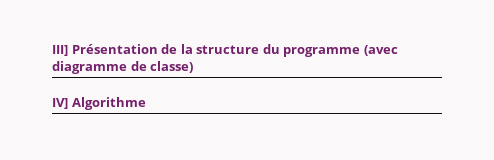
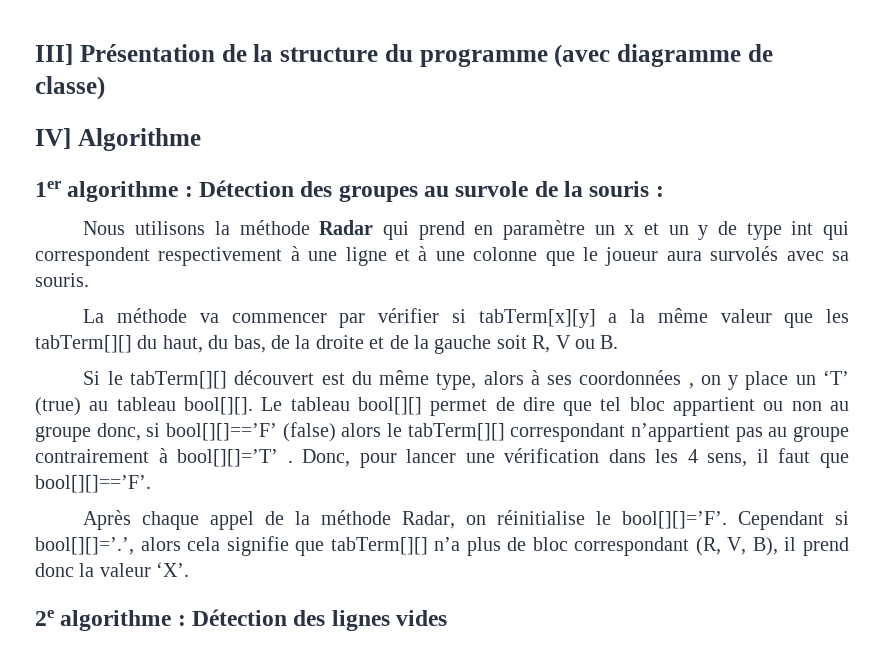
+ 1er algorithme : Détection des groupes au survole de la souris :
+ Nous utilisons la méthode Radar qui prend en paramètre un x et un y de type int qui correspondent respectivement à une ligne et à une colonne que le joueur aura survolés avec sa souris.
+ La méthode va commencer par vérifier si tabTerm[x][y] a la même valeur que les tabTerm[][] du haut, du bas, de la droite et de la gauche soit R, V ou B.
+ Si le tabTerm[][] découvert est du même type, alors à ses coordonnées , on y place un ‘T’ (true) au tableau bool[][]. Le tableau bool[][] permet de dire que tel bloc appartient ou non au groupe donc, si bool[][]==’F’ (false) alors le tabTerm[][] correspondant n’appartient pas au groupe contrairement à bool[][]=’T’ . Donc, pour lancer une vérification dans les 4 sens, il faut que bool[][]==’F’.
+ Après chaque appel de la méthode Radar, on réinitialise le bool[][]=’F’. Cependant si bool[][]=’.’, alors cela signifie que tabTerm[][] n’a plus de bloc correspondant (R, V, B), il prend donc la valeur ‘X’.
+ 2e algorithme : Détection des lignes vides

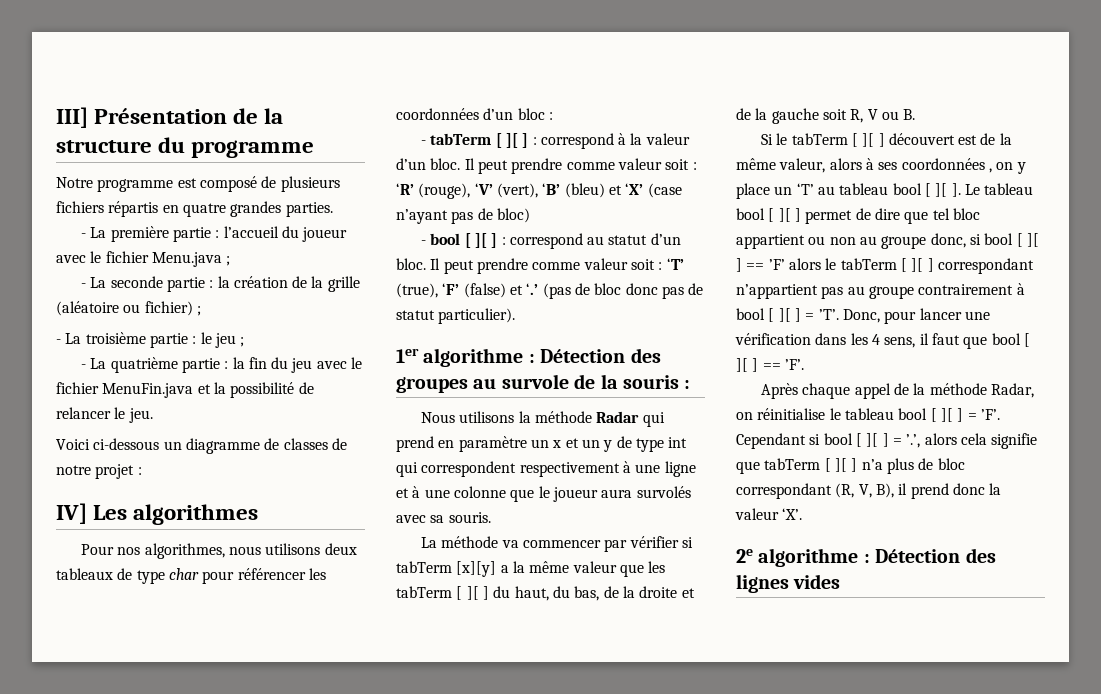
- III] Présentation de la structure du programme (avec diagramme de classe)
- IV] Algorithme
+ III] Présentation de la structure du programme
+ Notre programme est composé de plusieurs fichiers répartis en quatre grandes parties.
+ - La première partie : l’accueil du joueur avec le fichier Menu.java ;
+ - La seconde partie : la création de la grille (aléatoire ou fichier) ;
+ - La troisième partie : le jeu ;
+ - La quatrième partie : la fin du jeu avec le fichier MenuFin.java et la possibilité de relancer le jeu.
+ Voici ci-dessous un diagramme de classes de notre projet :
+ IV] Les algorithmes
+ Pour nos algorithmes, nous utilisons deux tableaux de type char pour référencer les coordonnées d’un bloc :
+ - tabTerm [ ][ ] : correspond à la valeur d’un bloc. Il peut prendre comme valeur soit : ‘R’ (rouge), ‘V’ (vert), ‘B’ (bleu) et ‘X’ (case n’ayant pas de bloc)
+ - bool [ ][ ] : correspond au statut d’un bloc. Il peut prendre comme valeur soit : ‘T’ (true), ‘F’ (false) et ‘.’ (pas de bloc donc pas de statut particulier).
- La méthode va commencer par vérifier si tabTerm[x][y] a la même valeur que les tabTerm[][] du haut, du bas, de la droite et de la gauche soit R, V ou B.
+ La méthode va commencer par vérifier si tabTerm [x][y] a la même valeur que les tabTerm [ ][ ] du haut, du bas, de la droite et de la gauche soit R, V ou B.
- Si le tabTerm[][] découvert est du même type, alors à ses coordonnées , on y place un ‘T’ (true) au tableau bool[][]. Le tableau bool[][] permet de dire que tel bloc appartient ou non au groupe donc, si bool[][]==’F’ (false) alors le tabTerm[][] correspondant n’appartient pas au groupe contrairement à bool[][]=’T’ .
+ Si le tabTerm [ ][ ] découvert est de la même valeur, alors à ses coordonnées , on y place un ‘T’ au tableau bool [ ][ ]. Le tableau bool [ ][ ] permet de dire que tel bloc appartient ou non au groupe donc, si bool [ ][ ] == ’F’ alors le tabTerm [ ][ ] correspondant n’appartient pas au groupe contrairement à bool [ ][ ] = ’T’.
- Donc, pour lancer une vérification dans les 4 sens, il faut que bool[][]==’F’.
+ Donc, pour lancer une vérification dans les 4 sens, il faut que bool [ ][ ] == ’F’.
- Après chaque appel de la méthode Radar, on réinitialise le bool[][]=’F’. Cependant si bool[][]=’.’, alors cela signifie que tabTerm[][] n’a plus de bloc correspondant (R, V, B), il prend donc la valeur ‘X’.
+ Après chaque appel de la méthode Radar, on réinitialise le tableau bool [ ][ ] = ’F’. Cependant si bool [ ][ ] = ’.’, alors cela signifie que tabTerm [ ][ ] n’a plus de bloc correspondant (R, V, B), il prend donc la valeur ‘X’.

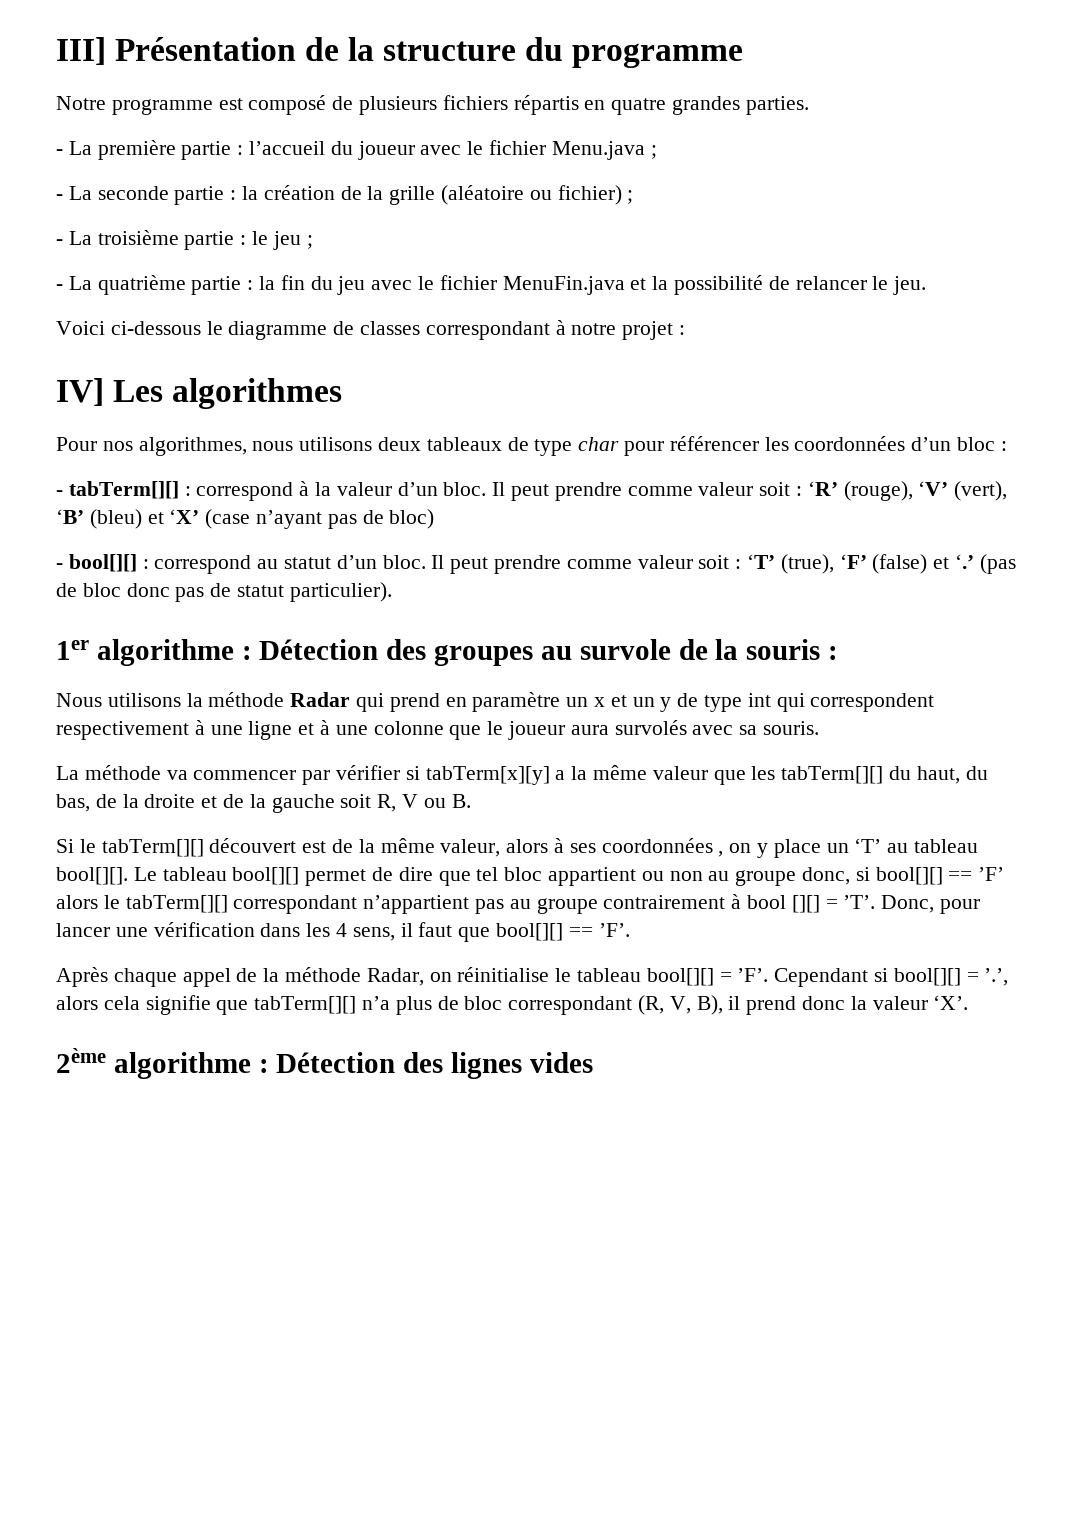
- Voici ci-dessous un diagramme de classes de notre projet :
+ Voici ci-dessous le diagramme de classes correspondant à notre projet :
- - tabTerm [ ][ ] : correspond à la valeur d’un bloc.
+ - tabTerm[][] : correspond à la valeur d’un bloc.
- - bool [ ][ ] : correspond au statut d’un bloc.
+ - bool[][] : correspond au statut d’un bloc.
- La méthode va commencer par vérifier si tabTerm [x][y] a la même valeur que les tabTerm [ ][ ] du haut, du bas, de la droite et de la gauche soit R, V ou B.
+ La méthode va commencer par vérifier si tabTerm[x][y] a la même valeur que les tabTerm[][] du haut, du bas, de la droite et de la gauche soit R, V ou B.
- Si le tabTerm [ ][ ] découvert est de la même valeur, alors à ses coordonnées , on y place un ‘T’ au tableau bool [ ][ ]. Le tableau bool [ ][ ] permet de dire que tel bloc appartient ou non au groupe donc, si bool [ ][ ] == ’F’ alors le tabTerm [ ][ ] correspondant n’appartient pas au groupe contrairement à bool [ ][ ] = ’T’.
+ Si le tabTerm[][] découvert est de la même valeur, alors à ses coordonnées , on y place un ‘T’ au tableau bool[][]. Le tableau bool[][] permet de dire que tel bloc appartient ou non au groupe donc, si bool[][] == ’F’ alors le tabTerm[][] correspondant n’appartient pas au groupe contrairement à bool [][] = ’T’.
- Donc, pour lancer une vérification dans les 4 sens, il faut que bool [ ][ ] == ’F’.
+ Donc, pour lancer une vérification dans les 4 sens, il faut que bool[][] == ’F’.
- Après chaque appel de la méthode Radar, on réinitialise le tableau bool [ ][ ] = ’F’. Cependant si bool [ ][ ] = ’.’, alors cela signifie que tabTerm [ ][ ] n’a plus de bloc correspondant (R, V, B), il prend donc la valeur ‘X’.
+ Après chaque appel de la méthode Radar, on réinitialise le tableau bool[][] = ’F’. Cependant si bool[][] = ’.’, alors cela signifie que tabTerm[][] n’a plus de bloc correspondant (R, V, B), il prend donc la valeur ‘X’.
- 2e algorithme : Détection des lignes vides
+ 2ème algorithme : Détection des lignes vides

